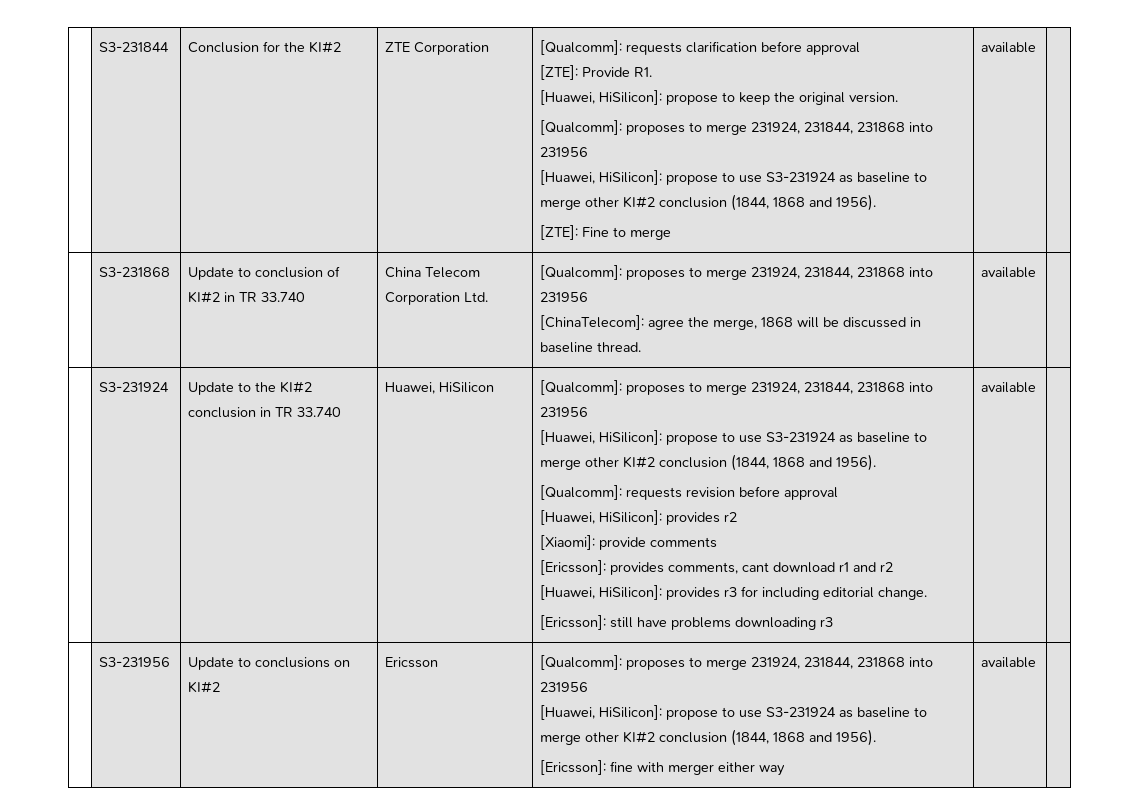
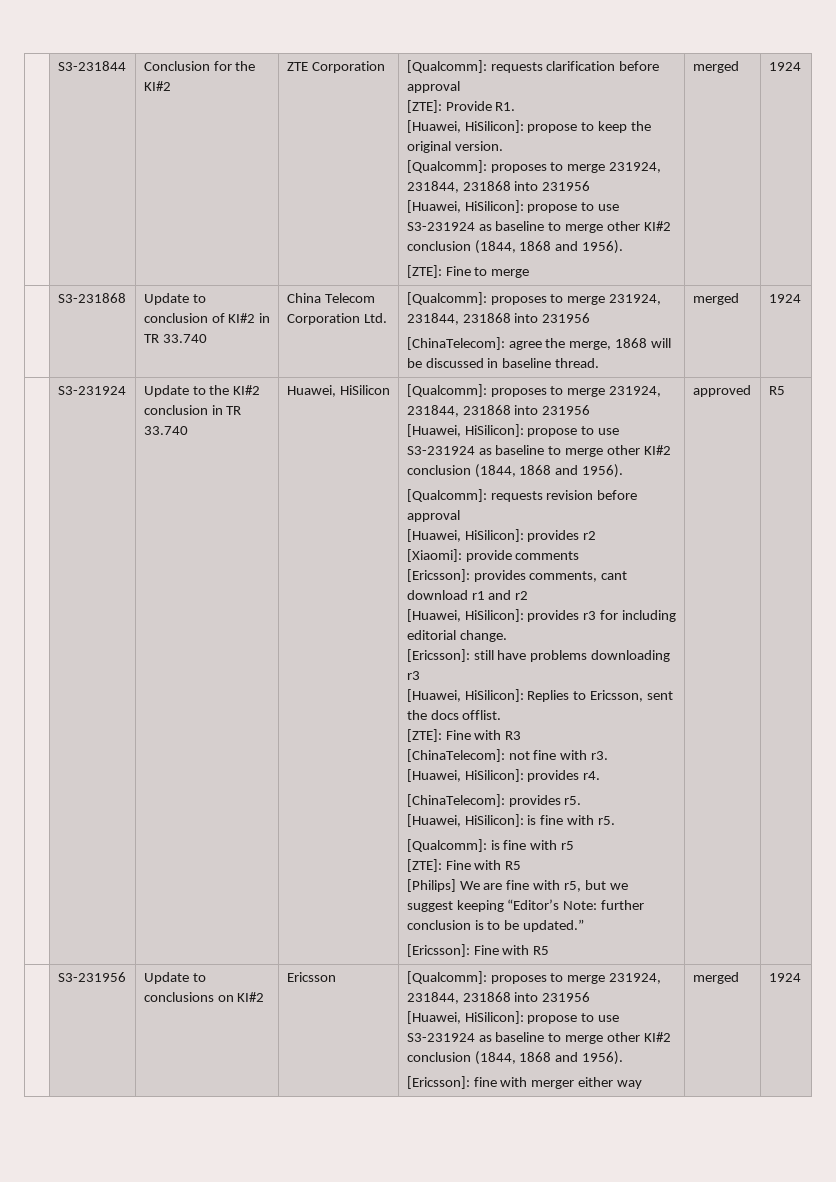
- [ZTE]: Fine to merge | available
+ [ZTE]: Fine to merge | merged | 1924
  | S3-231868 | Update to conclusion of KI#2 in TR 33.740 | China Telecom Corporation Ltd. | [Qualcomm]: proposes to merge 231924, 231844, 231868 into 231956
- [ChinaTelecom]: agree the merge, 1868 will be discussed in baseline thread. | available |
+ [ChinaTelecom]: agree the merge, 1868 will be discussed in baseline thread. | merged | 1924
- [Ericsson]: still have problems downloading r3 | available
+ [Ericsson]: still have problems downloading r3
+ [Huawei, HiSilicon]: Replies to Ericsson, sent the docs offlist.
+ [ZTE]: Fine with R3
+ [ChinaTelecom]: not fine with r3.
+ [Huawei, HiSilicon]: provides r4.
+ [ChinaTelecom]: provides r5.
+ [Huawei, HiSilicon]: is fine with r5.
+ [Qualcomm]: is fine with r5
+ [ZTE]: Fine with R5
+ [Philips] We are fine with r5, but we suggest keeping “Editor’s Note: further conclusion is to be updated.”
+ [Ericsson]: Fine with R5 | approved | R5
- [Ericsson]: fine with merger either way | available
+ [Ericsson]: fine with merger either way | merged | 1924

